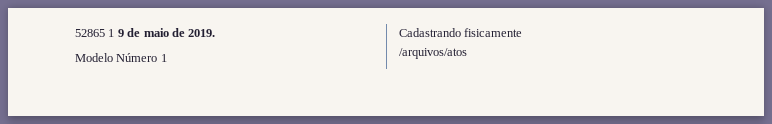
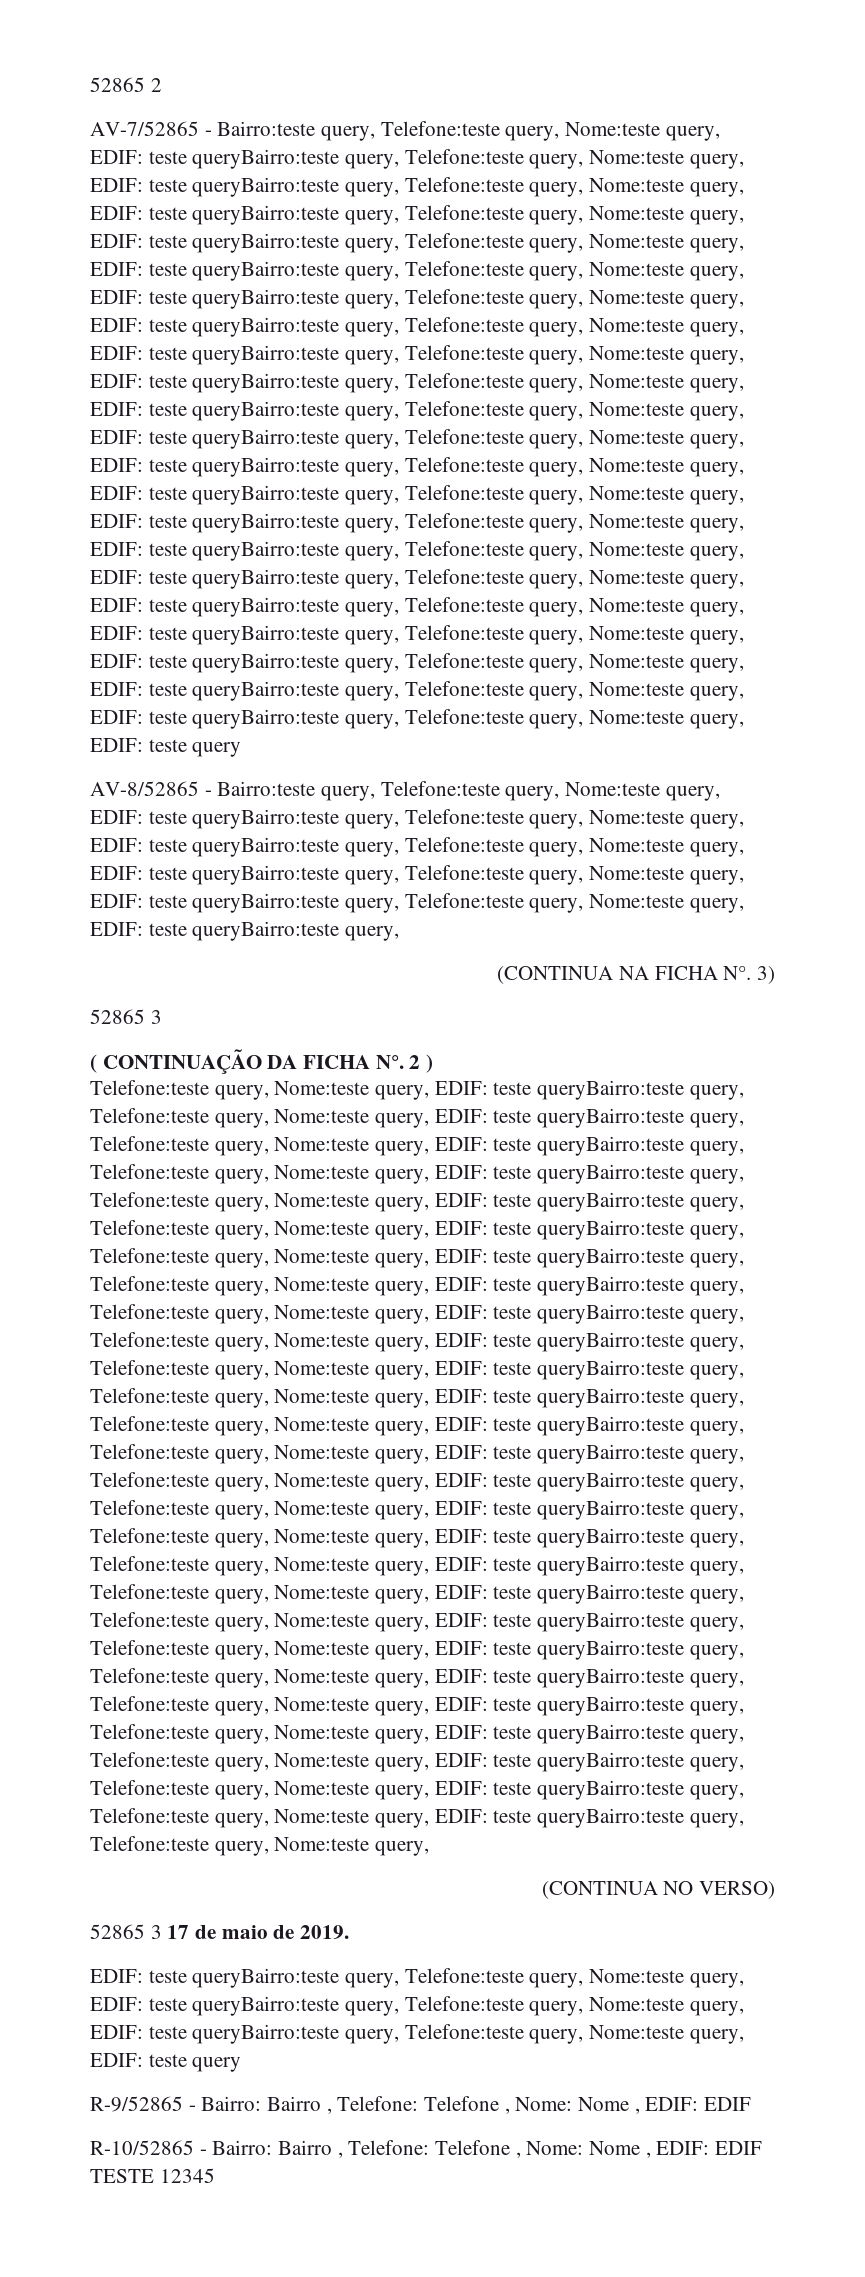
- 52865 1 9 de maio de 2019.
- Modelo Número 1
- Cadastrando fisicamente
- /arquivos/atos
+ 52865 2
+ AV-7/52865 - Bairro:teste query, Telefone:teste query, Nome:teste query, EDIF: teste queryBairro:teste query, Telefone:teste query, Nome:teste query, EDIF: teste queryBairro:teste query, Telefone:teste query, Nome:teste query, EDIF: teste queryBairro:teste query, Telefone:teste query, Nome:teste query, EDIF: teste queryBairro:teste query, Telefone:teste query, Nome:teste query, EDIF: teste queryBairro:teste query, Telefone:teste query, Nome:teste query, EDIF: teste queryBairro:teste query, Telefone:teste query, Nome:teste query, EDIF: teste queryBairro:teste query, Telefone:teste query, Nome:teste query, EDIF: teste queryBairro:teste query, Telefone:teste query, Nome:teste query, EDIF: teste queryBairro:teste query, Telefone:teste query, Nome:teste query, EDIF: teste queryBairro:teste query, Telefone:teste query, Nome:teste query, EDIF: teste queryBairro:teste query, Telefone:teste query, Nome:teste query, EDIF: teste queryBairro:teste query, Telefone:teste query, Nome:teste query, EDIF: teste queryBairro:teste query, Telefone:teste query, Nome:teste query, EDIF: teste queryBairro:teste query, Telefone:teste query, Nome:teste query, EDIF: teste queryBairro:teste query, Telefone:teste query, Nome:teste query, EDIF: teste queryBairro:teste query, Telefone:teste query, Nome:teste query, EDIF: teste queryBairro:teste query, Telefone:teste query, Nome:teste query, EDIF: teste queryBairro:teste query, Telefone:teste query, Nome:teste query, EDIF: teste queryBairro:teste query, Telefone:teste query, Nome:teste query, EDIF: teste queryBairro:teste query, Telefone:teste query, Nome:teste query, EDIF: teste queryBairro:teste query, Telefone:teste query, Nome:teste query, EDIF: teste query
+ AV-8/52865 - Bairro:teste query, Telefone:teste query, Nome:teste query, EDIF: teste queryBairro:teste query, Telefone:teste query, Nome:teste query, EDIF: teste queryBairro:teste query, Telefone:teste query, Nome:teste query, EDIF: teste queryBairro:teste query, Telefone:teste query, Nome:teste query, EDIF: teste queryBairro:teste query, Telefone:teste query, Nome:teste query, EDIF: teste queryBairro:teste query,
+ (CONTINUA NA FICHA N°. 3)
+ 52865 3
+ ( CONTINUAÇÃO DA FICHA N°. 2 )
+ Telefone:teste query, Nome:teste query, EDIF: teste queryBairro:teste query, Telefone:teste query, Nome:teste query, EDIF: teste queryBairro:teste query, Telefone:teste query, Nome:teste query, EDIF: teste queryBairro:teste query, Telefone:teste query, Nome:teste query, EDIF: teste queryBairro:teste query, Telefone:teste query, Nome:teste query, EDIF: teste queryBairro:teste query, Telefone:teste query, Nome:teste query, EDIF: teste queryBairro:teste query, Telefone:teste query, Nome:teste query, EDIF: teste queryBairro:teste query, Telefone:teste query, Nome:teste query, EDIF: teste queryBairro:teste query, Telefone:teste query, Nome:teste query, EDIF: teste queryBairro:teste query, Telefone:teste query, Nome:teste query, EDIF: teste queryBairro:teste query, Telefone:teste query, Nome:teste query, EDIF: teste queryBairro:teste query, Telefone:teste query, Nome:teste query, EDIF: teste queryBairro:teste query, Telefone:teste query, Nome:teste query, EDIF: teste queryBairro:teste query, Telefone:teste query, Nome:teste query, EDIF: teste queryBairro:teste query, Telefone:teste query, Nome:teste query, EDIF: teste queryBairro:teste query, Telefone:teste query, Nome:teste query, EDIF: teste queryBairro:teste query, Telefone:teste query, Nome:teste query, EDIF: teste queryBairro:teste query, Telefone:teste query, Nome:teste query, EDIF: teste queryBairro:teste query, Telefone:teste query, Nome:teste query, EDIF: teste queryBairro:teste query, Telefone:teste query, Nome:teste query, EDIF: teste queryBairro:teste query, Telefone:teste query, Nome:teste query, EDIF: teste queryBairro:teste query, Telefone:teste query, Nome:teste query, EDIF: teste queryBairro:teste query, Telefone:teste query, Nome:teste query, EDIF: teste queryBairro:teste query, Telefone:teste query, Nome:teste query, EDIF: teste queryBairro:teste query, Telefone:teste query, Nome:teste query, EDIF: teste queryBairro:teste query, Telefone:teste query, Nome:teste query, EDIF: teste queryBairro:teste query, Telefone:teste query, Nome:teste query, EDIF: teste queryBairro:teste query, Telefone:teste query, Nome:teste query,
+ (CONTINUA NO VERSO)
+ 52865 3 17 de maio de 2019.
+ EDIF: teste queryBairro:teste query, Telefone:teste query, Nome:teste query, EDIF: teste queryBairro:teste query, Telefone:teste query, Nome:teste query, EDIF: teste queryBairro:teste query, Telefone:teste query, Nome:teste query, EDIF: teste query
+ R-9/52865 - Bairro: Bairro , Telefone: Telefone , Nome: Nome , EDIF: EDIF
+ R-10/52865 - Bairro: Bairro , Telefone: Telefone , Nome: Nome , EDIF: EDIF TESTE 12345

